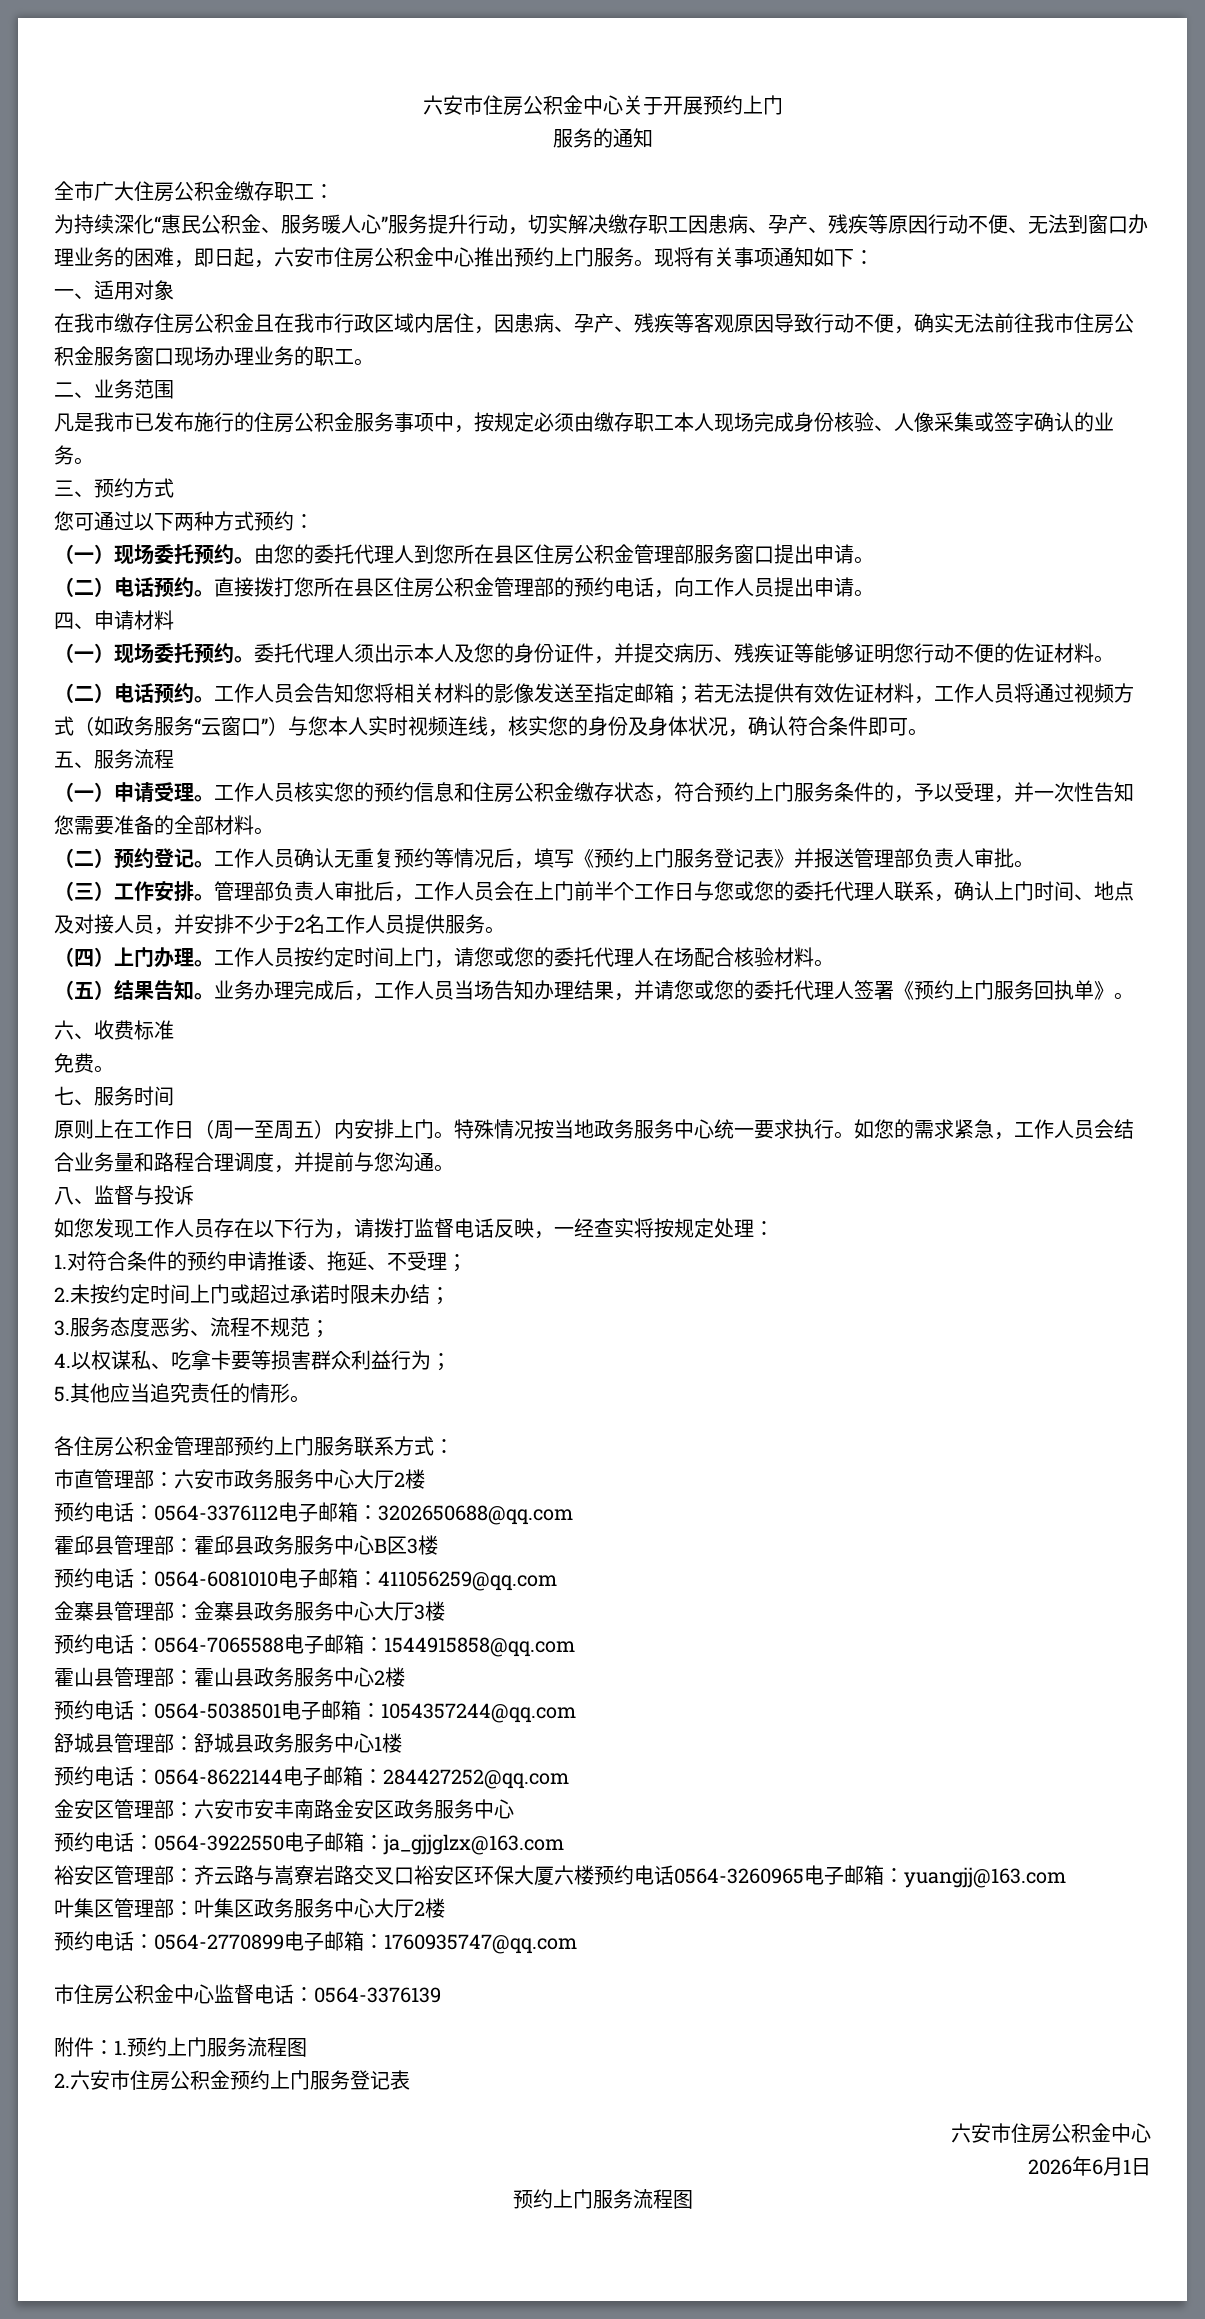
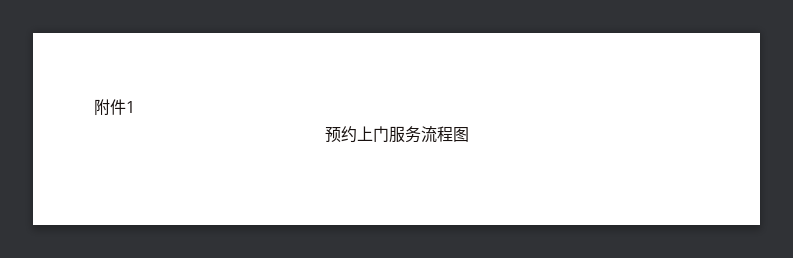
- 六安市住房公积金中心关于开展预约上门
- 服务的通知
- 全市广大住房公积金缴存职工：
- 为持续深化“惠民公积金、服务暖人心”服务提升行动，切实解决缴存职工因患病、孕产、残疾等原因行动不便、无法到窗口办理业务的困难，即日起，六安市住房公积金中心推出预约上门服务。现将有关事项通知如下：
- 一、适用对象
- 在我市缴存住房公积金且在我市行政区域内居住，因患病、孕产、残疾等客观原因导致行动不便，确实无法前往我市住房公积金服务窗口现场办理业务的职工。
- 二、业务范围
- 凡是我市已发布施行的住房公积金服务事项中，按规定必须由缴存职工本人现场完成身份核验、人像采集或签字确认的业务。
- 三、预约方式
- 您可通过以下两种方式预约：
- （一）现场委托预约。由您的委托代理人到您所在县区住房公积金管理部服务窗口提出申请。
- （二）电话预约。直接拨打您所在县区住房公积金管理部的预约电话，向工作人员提出申请。
- 四、申请材料
- （一）现场委托预约。委托代理人须出示本人及您的身份证件，并提交病历、残疾证等能够证明您行动不便的佐证材料。
- （二）电话预约。工作人员会告知您将相关材料的影像发送至指定邮箱；若无法提供有效佐证材料，工作人员将通过视频方式（如政务服务“云窗口”）与您本人实时视频连线，核实您的身份及身体状况，确认符合条件即可。
- 五、服务流程
- （一）申请受理。工作人员核实您的预约信息和住房公积金缴存状态，符合预约上门服务条件的，予以受理，并一次性告知您需要准备的全部材料。
- （二）预约登记。工作人员确认无重复预约等情况后，填写《预约上门服务登记表》并报送管理部负责人审批。
- （三）工作安排。管理部负责人审批后，工作人员会在上门前半个工作日与您或您的委托代理人联系，确认上门时间、地点及对接人员，并安排不少于2名工作人员提供服务。
- （四）上门办理。工作人员按约定时间上门，请您或您的委托代理人在场配合核验材料。
- （五）结果告知。业务办理完成后，工作人员当场告知办理结果，并请您或您的委托代理人签署《预约上门服务回执单》。
- 六、收费标准
- 免费。
- 七、服务时间
- 原则上在工作日（周一至周五）内安排上门。特殊情况按当地政务服务中心统一要求执行。如您的需求紧急，工作人员会结合业务量和路程合理调度，并提前与您沟通。
- 八、监督与投诉
- 如您发现工作人员存在以下行为，请拨打监督电话反映，一经查实将按规定处理：
- 1.对符合条件的预约申请推诿、拖延、不受理；
- 2.未按约定时间上门或超过承诺时限未办结；
- 3.服务态度恶劣、流程不规范；
- 4.以权谋私、吃拿卡要等损害群众利益行为；
- 5.其他应当追究责任的情形。
- 各住房公积金管理部预约上门服务联系方式：
- 市直管理部：六安市政务服务中心大厅2楼
- 预约电话：0564-3376112电子邮箱：3202650688@qq.com
- 霍邱县管理部：霍邱县政务服务中心B区3楼
- 预约电话：0564-6081010电子邮箱：411056259@qq.com
- 金寨县管理部：金寨县政务服务中心大厅3楼
- 预约电话：0564-7065588电子邮箱：1544915858@qq.com
- 霍山县管理部：霍山县政务服务中心2楼
- 预约电话：0564-5038501电子邮箱：1054357244@qq.com
- 舒城县管理部：舒城县政务服务中心1楼
- 预约电话：0564-8622144电子邮箱：284427252@qq.com
- 金安区管理部：六安市安丰南路金安区政务服务中心
- 预约电话：0564-3922550电子邮箱：ja_gjjglzx@163.com
- 裕安区管理部：齐云路与嵩寮岩路交叉口裕安区环保大厦六楼预约电话0564-3260965电子邮箱：yuangjj@163.com
- 叶集区管理部：叶集区政务服务中心大厅2楼
- 预约电话：0564-2770899电子邮箱：1760935747@qq.com
- 市住房公积金中心监督电话：0564-3376139
- 附件：1.预约上门服务流程图
- 2.六安市住房公积金预约上门服务登记表
- 六安市住房公积金中心
- 2026年6月1日
+ 附件1

